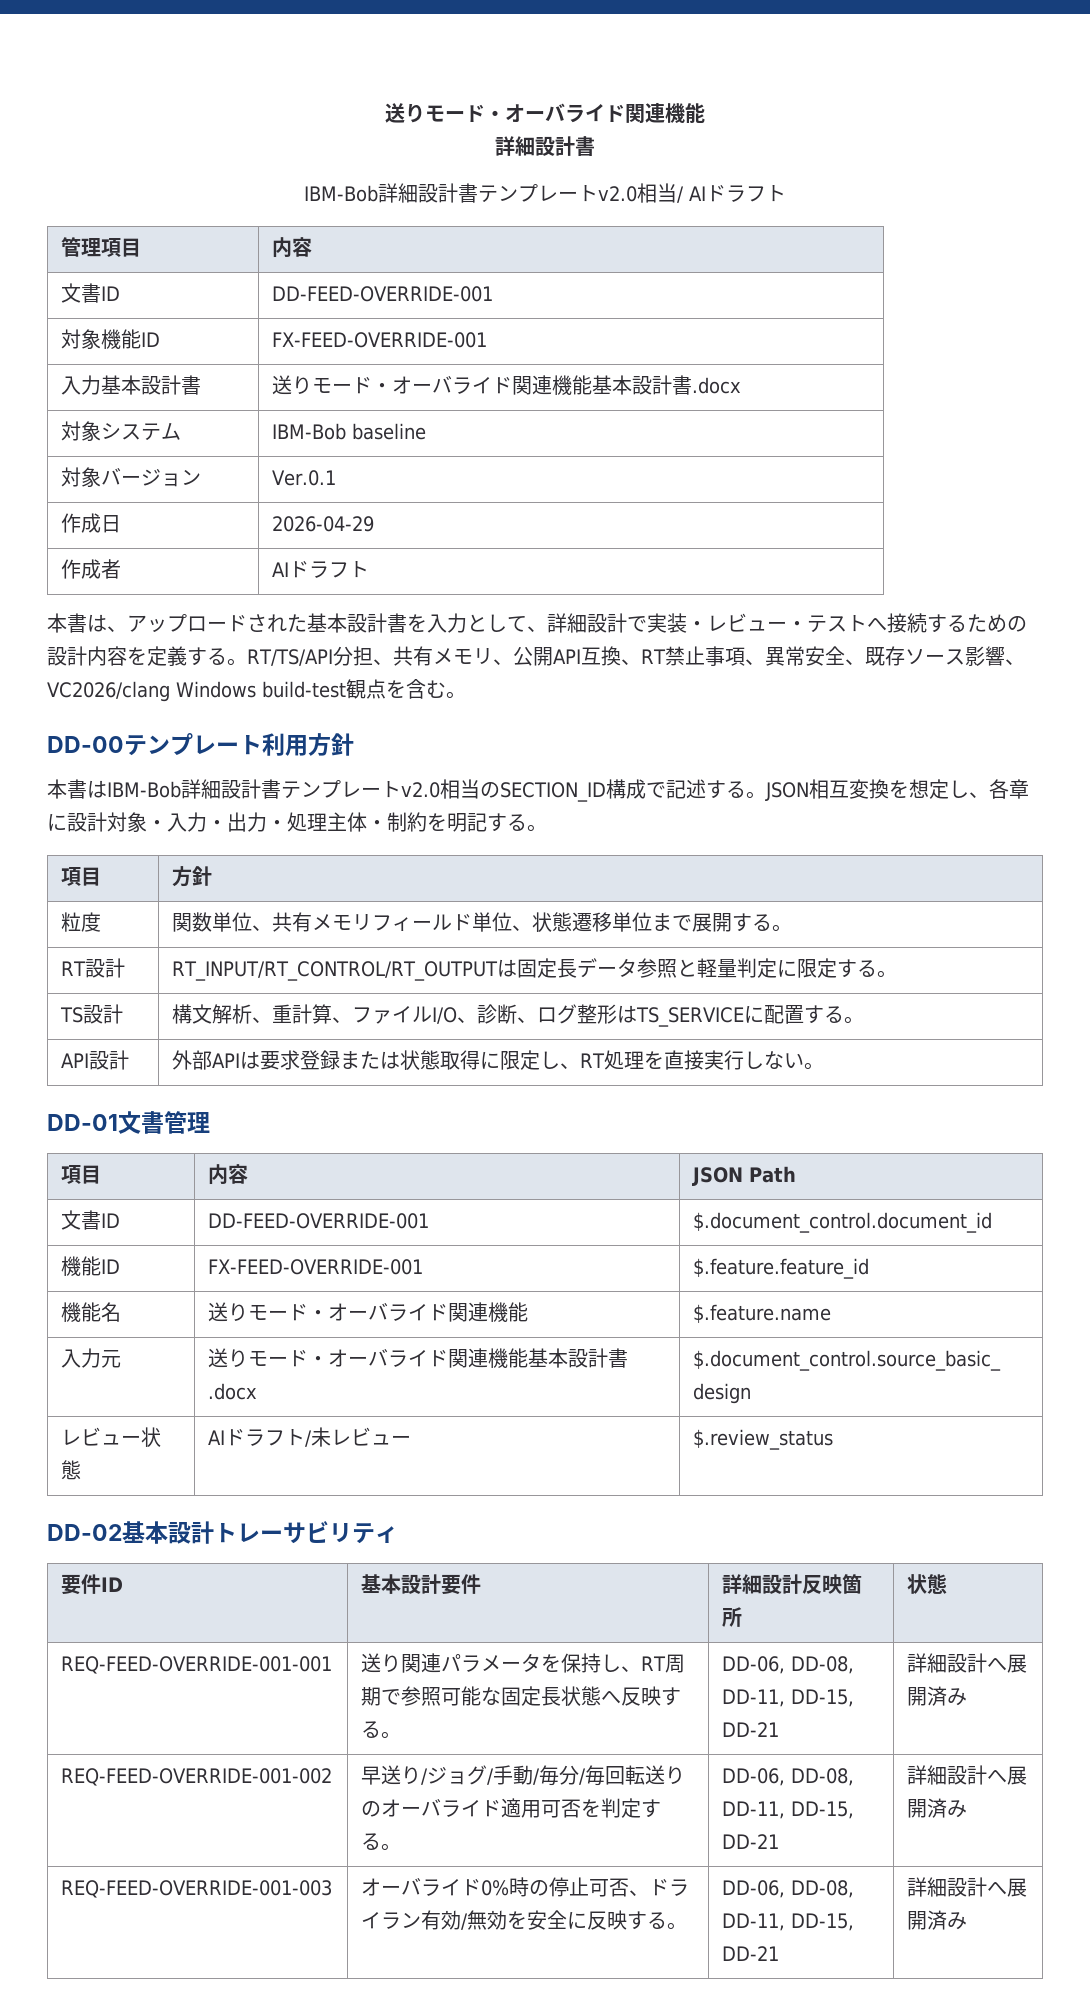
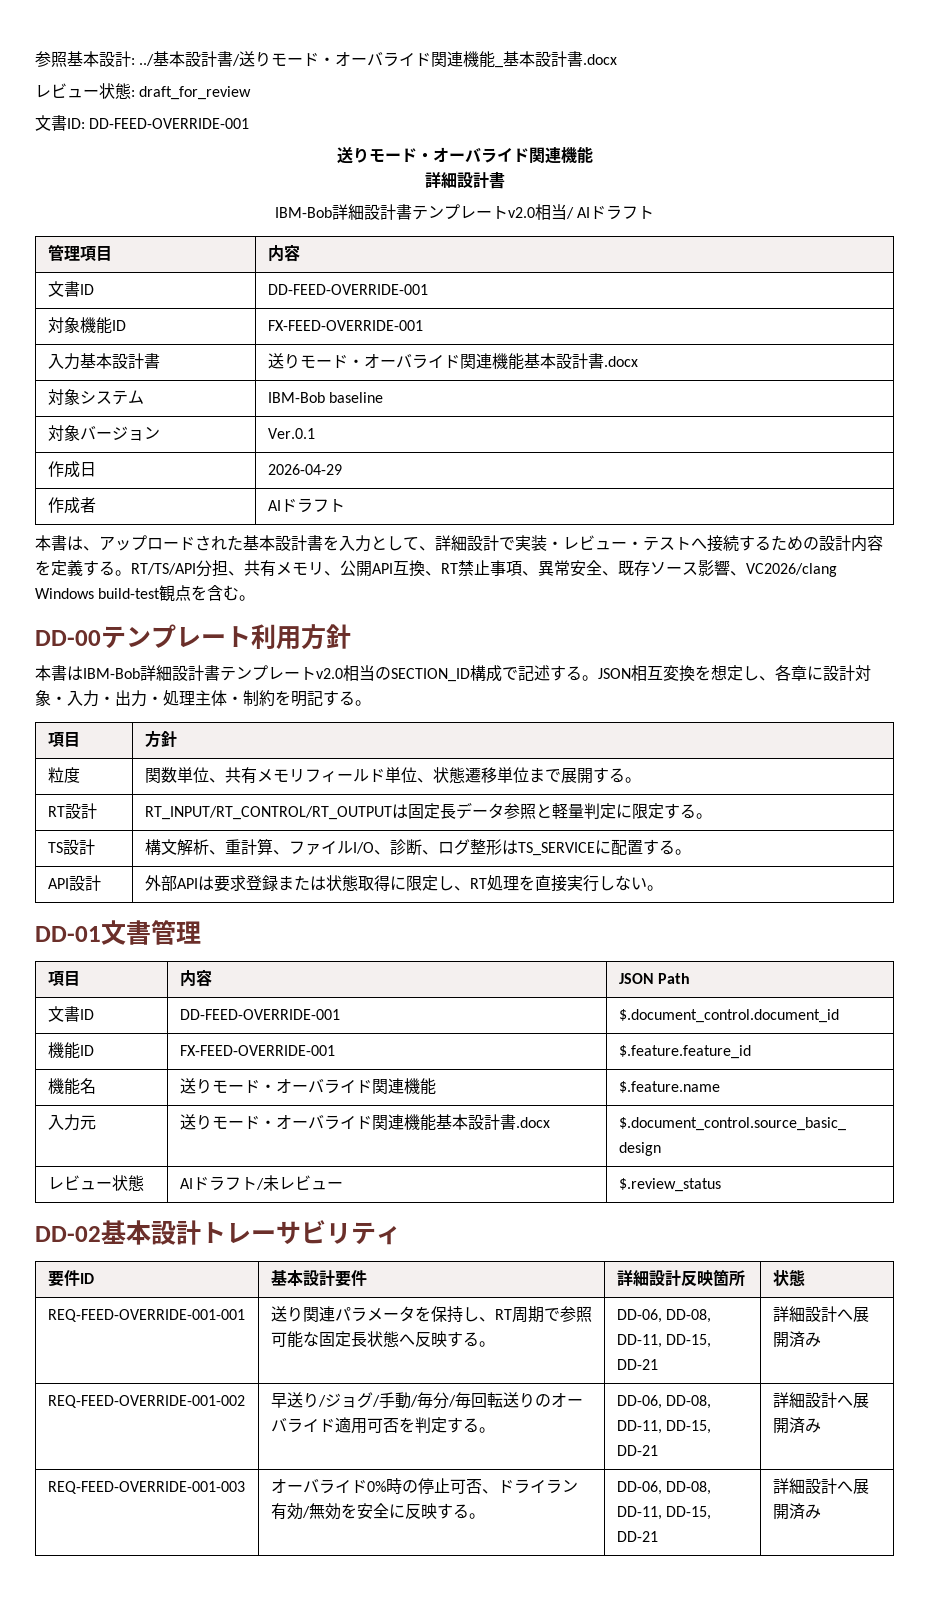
+ 参照基本設計: ../基本設計書/送りモード・オーバライド関連機能_基本設計書.docx
+ レビュー状態: draft_for_review
+ 文書ID: DD-FEED-OVERRIDE-001

